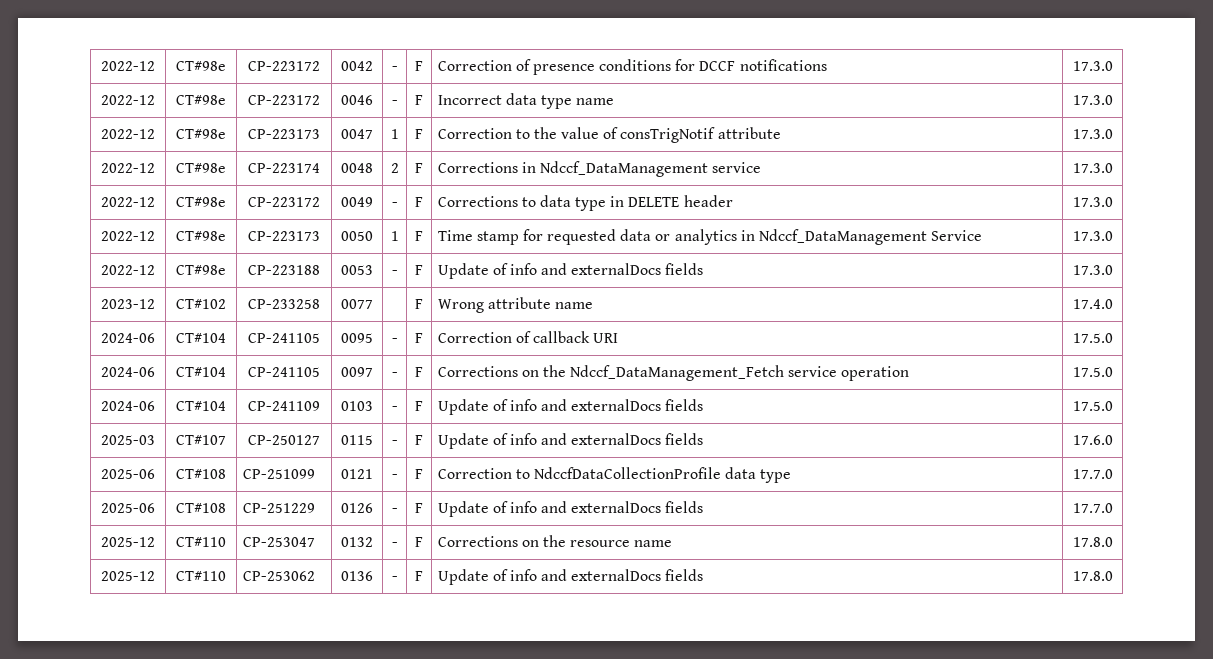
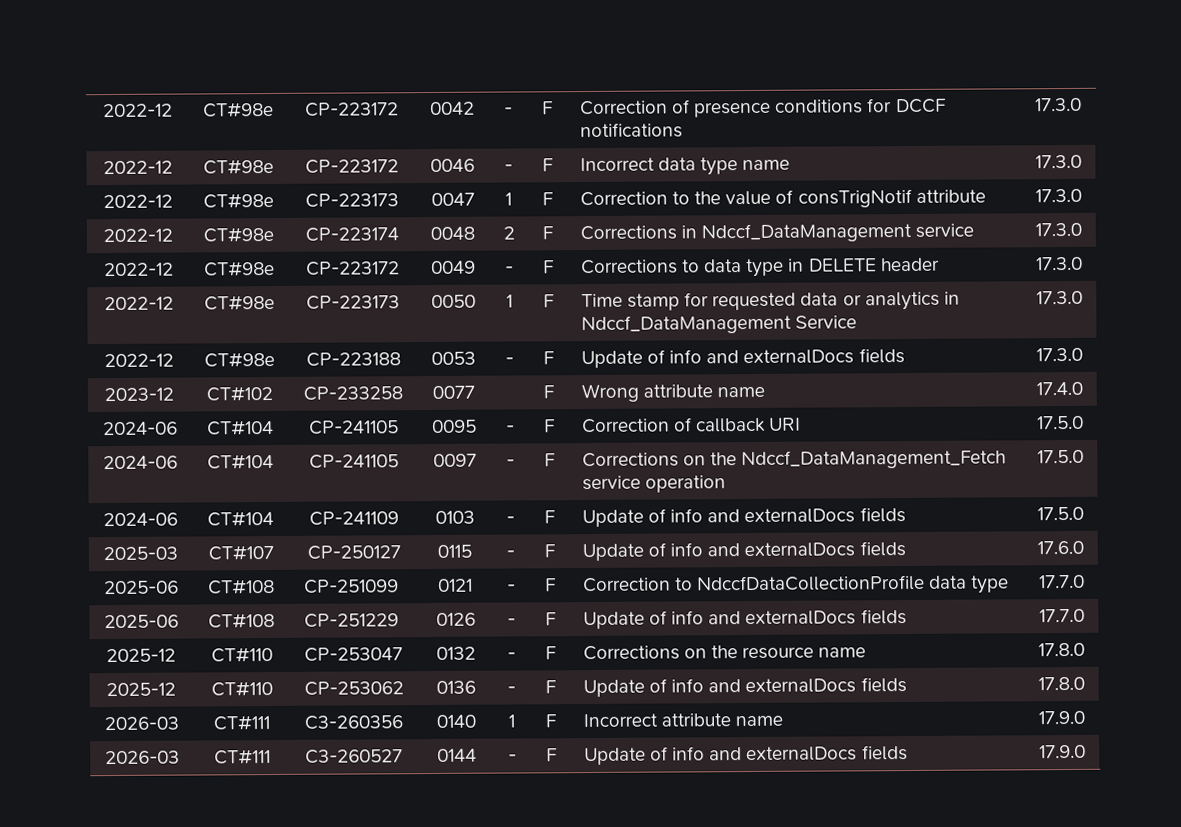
+ 2026-03 | CT#111 | C3-260356 | 0140 | 1 | F | Incorrect attribute name | 17.9.0
+ 2026-03 | CT#111 | C3-260527 | 0144 | - | F | Update of info and externalDocs fields | 17.9.0

